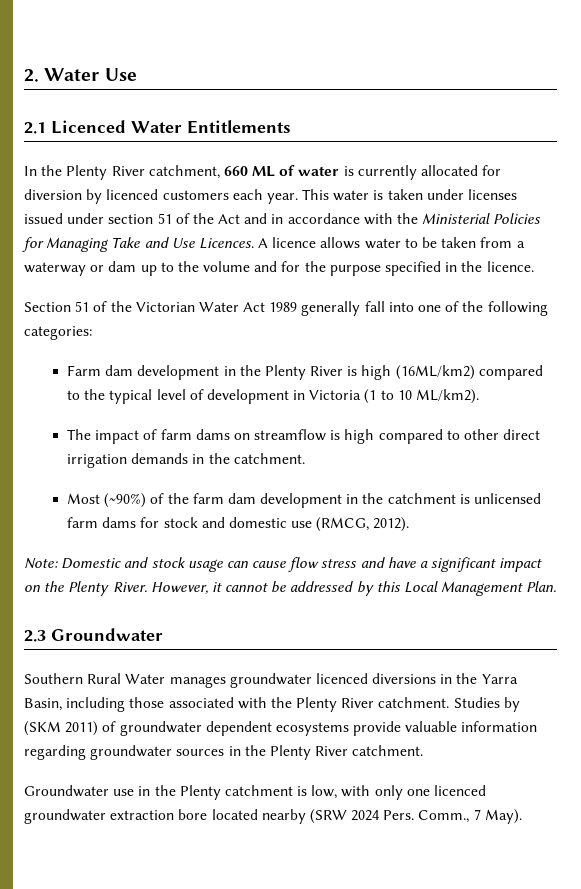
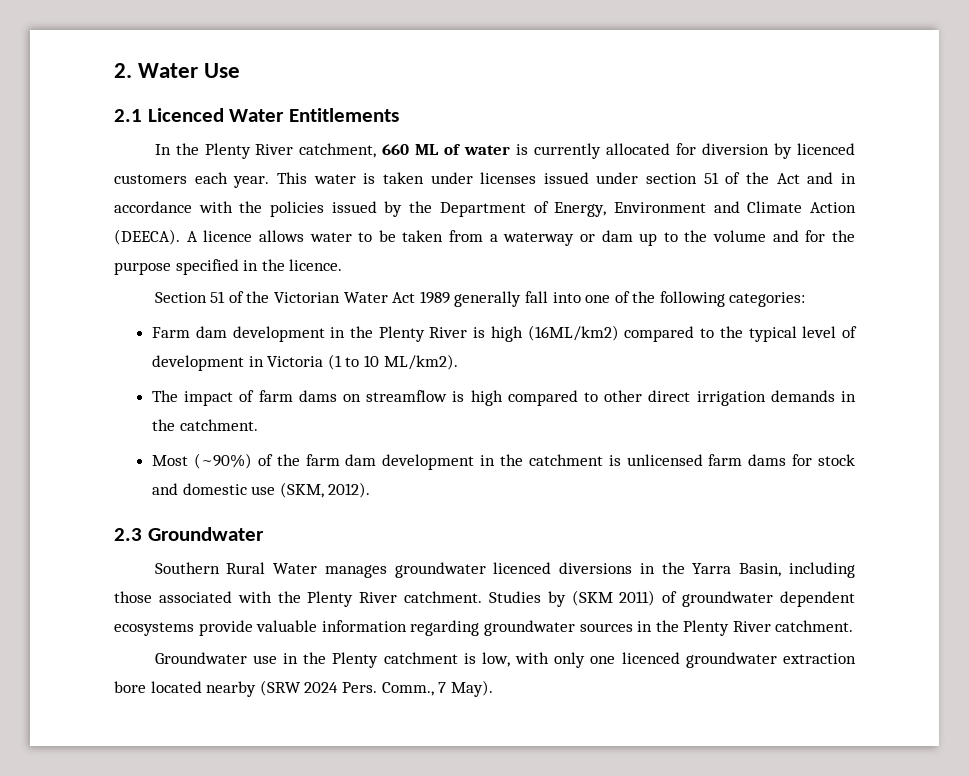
- This water is taken under licenses issued under section 51 of the Act and in accordance with the Ministerial Policies for Managing Take and Use Licences.
+ This water is taken under licenses issued under section 51 of the Act and in accordance with the policies issued by the Department of Energy, Environment and Climate Action (DEECA).
- Most (~90%) of the farm dam development in the catchment is unlicensed farm dams for stock and domestic use (RMCG, 2012).
+ Most (~90%) of the farm dam development in the catchment is unlicensed farm dams for stock and domestic use (SKM, 2012).
- Note: Domestic and stock usage can cause flow stress and have a significant impact on the Plenty River. However, it cannot be addressed by this Local Management Plan.

